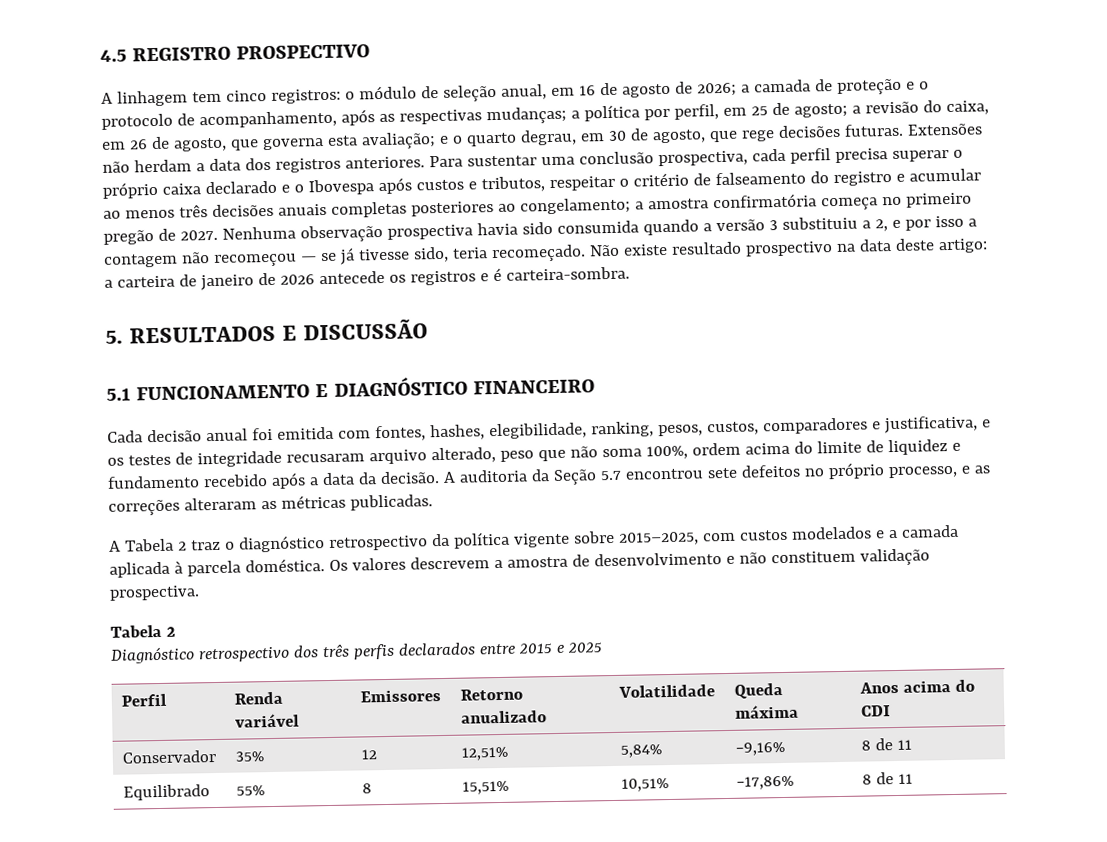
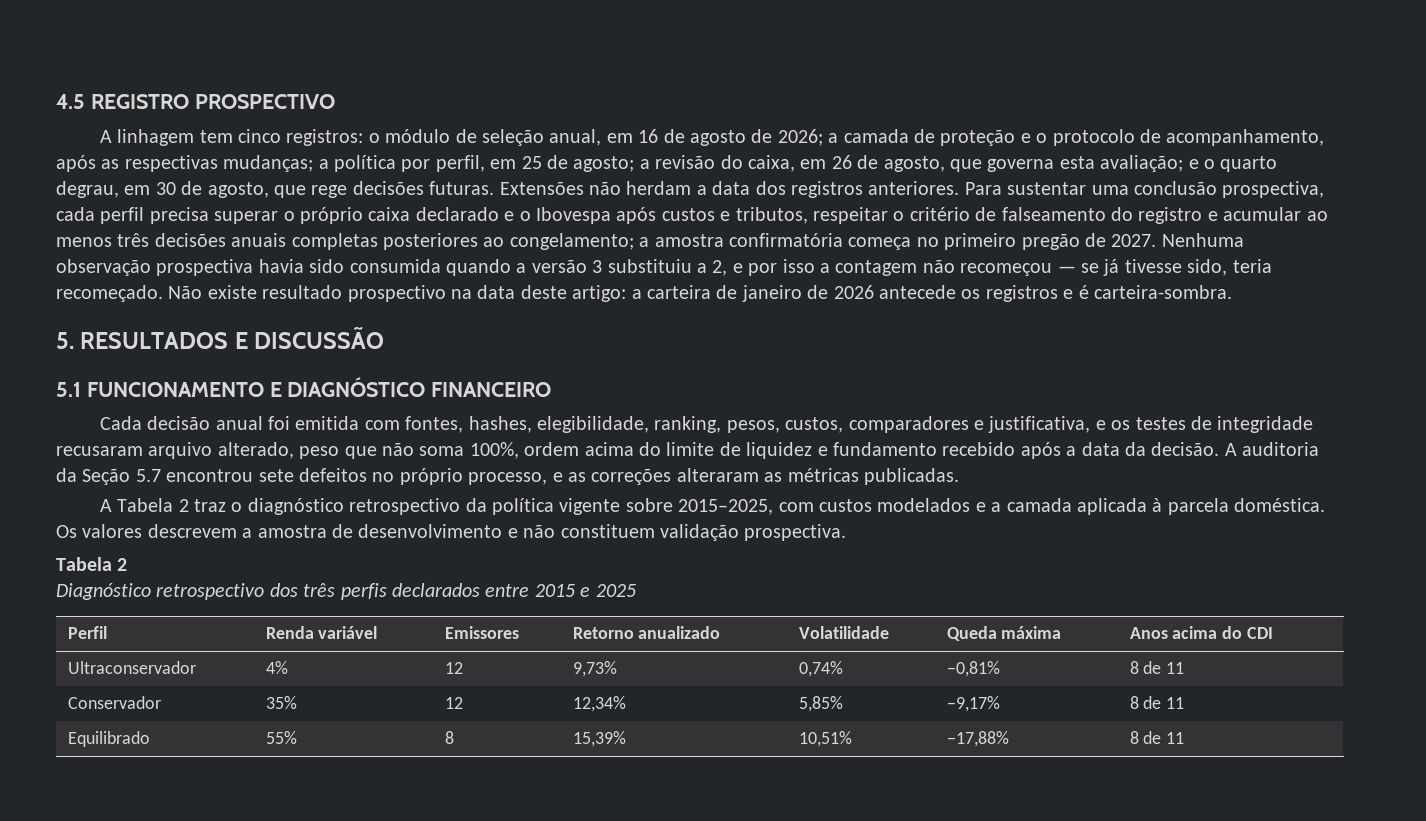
+ Ultraconservador | 4% | 12 | 9,73% | 0,74% | −0,81% | 8 de 11
- Conservador | 35% | 12 | 12,51% | 5,84% | −9,16% | 8 de 11
+ Conservador | 35% | 12 | 12,34% | 5,85% | −9,17% | 8 de 11
- Equilibrado | 55% | 8 | 15,51% | 10,51% | −17,86% | 8 de 11
+ Equilibrado | 55% | 8 | 15,39% | 10,51% | −17,88% | 8 de 11

